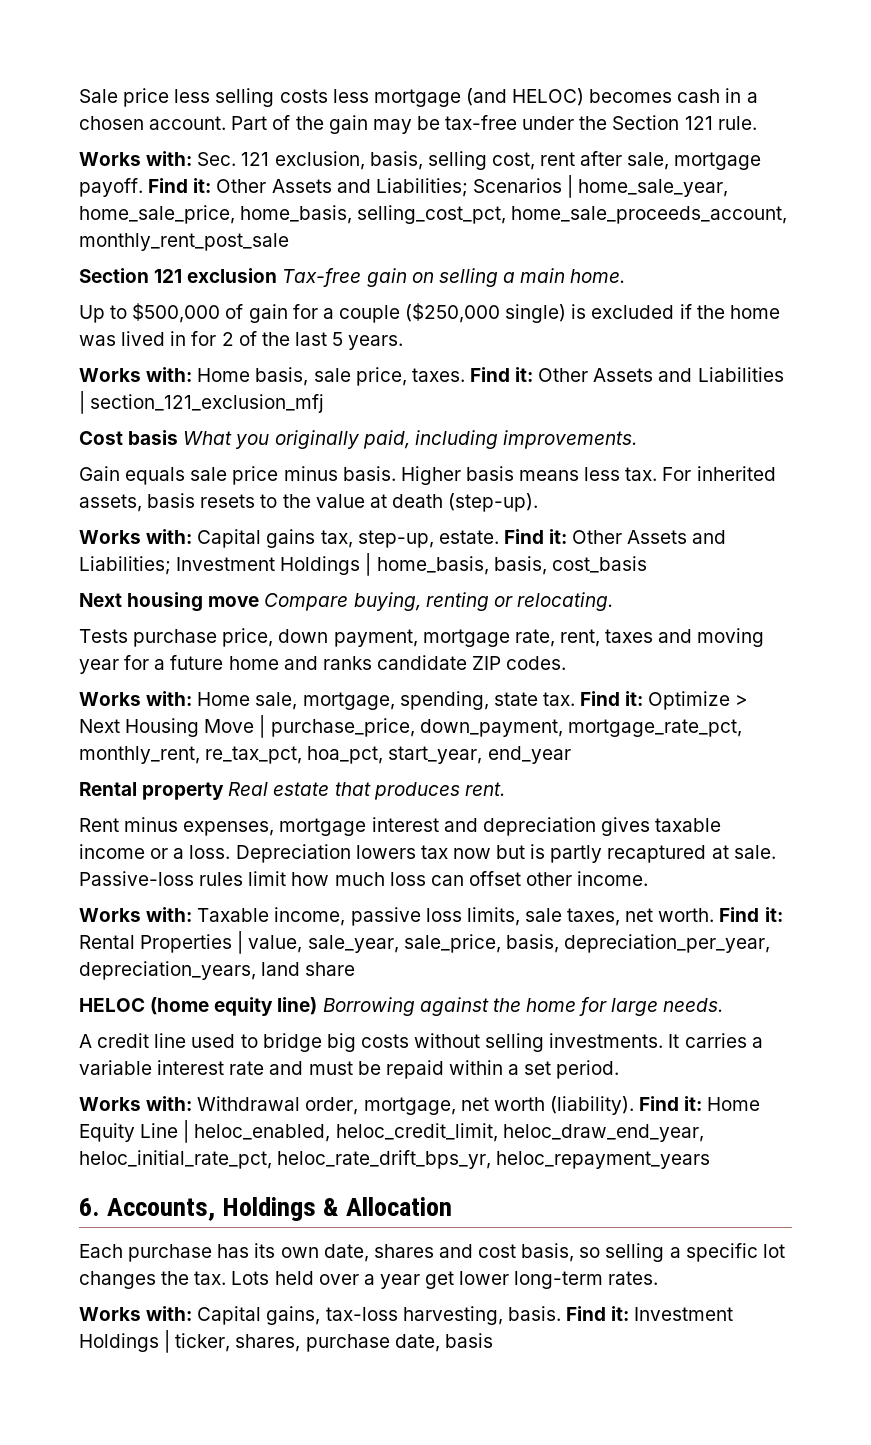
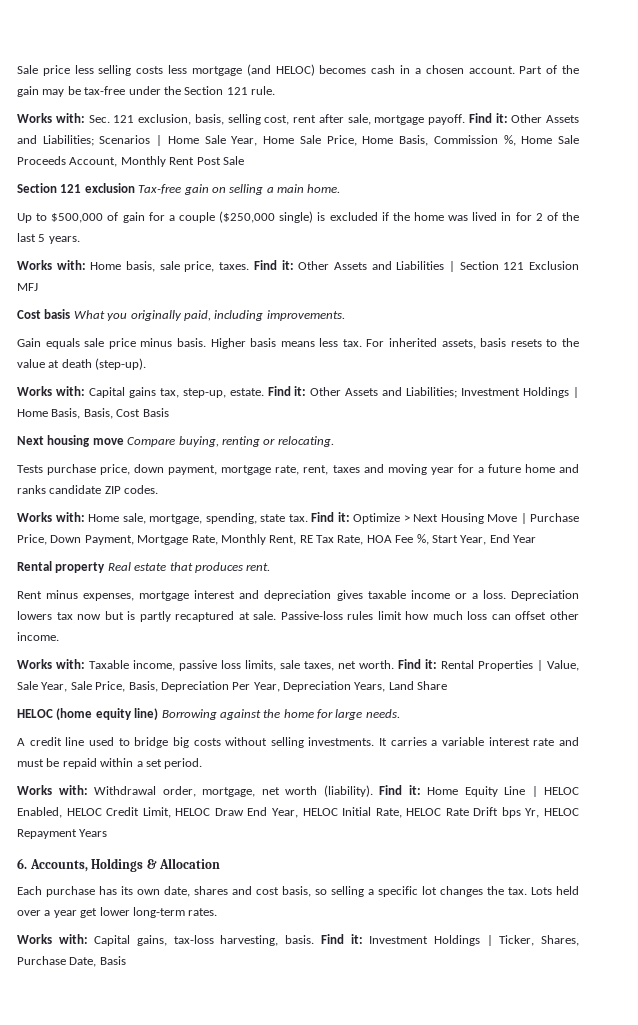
- Find it: Other Assets and Liabilities; Scenarios | home_sale_year, home_sale_price, home_basis, selling_cost_pct, home_sale_proceeds_account, monthly_rent_post_sale
+ Find it: Other Assets and Liabilities; Scenarios | Home Sale Year, Home Sale Price, Home Basis, Commission %, Home Sale Proceeds Account, Monthly Rent Post Sale
- Find it: Other Assets and Liabilities | section_121_exclusion_mfj
+ Find it: Other Assets and Liabilities | Section 121 Exclusion MFJ
- Find it: Other Assets and Liabilities; Investment Holdings | home_basis, basis, cost_basis
+ Find it: Other Assets and Liabilities; Investment Holdings | Home Basis, Basis, Cost Basis
- Find it: Optimize > Next Housing Move | purchase_price, down_payment, mortgage_rate_pct, monthly_rent, re_tax_pct, hoa_pct, start_year, end_year
+ Find it: Optimize > Next Housing Move | Purchase Price, Down Payment, Mortgage Rate, Monthly Rent, RE Tax Rate, HOA Fee %, Start Year, End Year
- Find it: Rental Properties | value, sale_year, sale_price, basis, depreciation_per_year, depreciation_years, land share
+ Find it: Rental Properties | Value, Sale Year, Sale Price, Basis, Depreciation Per Year, Depreciation Years, Land Share
- Find it: Home Equity Line | heloc_enabled, heloc_credit_limit, heloc_draw_end_year, heloc_initial_rate_pct, heloc_rate_drift_bps_yr, heloc_repayment_years
+ Find it: Home Equity Line | HELOC Enabled, HELOC Credit Limit, HELOC Draw End Year, HELOC Initial Rate, HELOC Rate Drift bps Yr, HELOC Repayment Years
- Find it: Investment Holdings | ticker, shares, purchase date, basis
+ Find it: Investment Holdings | Ticker, Shares, Purchase Date, Basis

